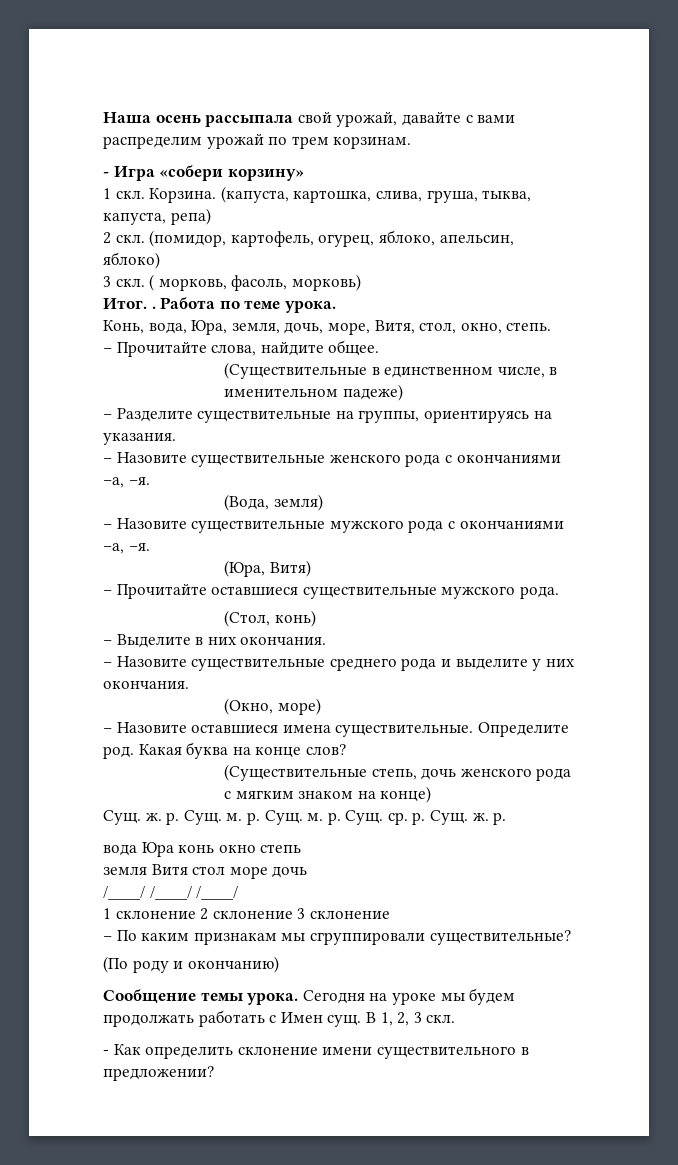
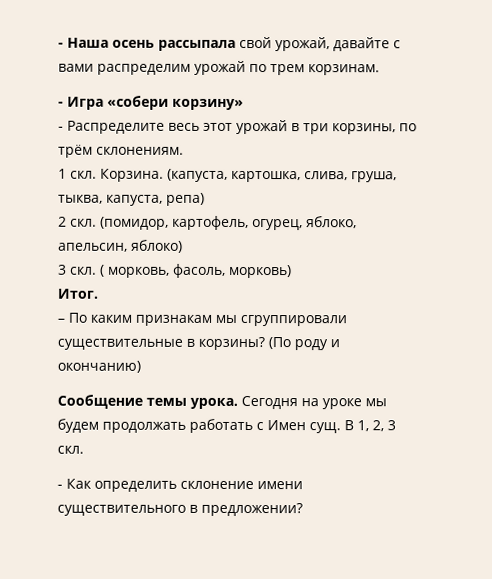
- Наша осень рассыпала свой урожай, давайте с вами распределим урожай по трем корзинам.
+ - Наша осень рассыпала свой урожай, давайте с вами распределим урожай по трем корзинам.
+ - Распределите весь этот урожай в три корзины, по трём склонениям.
- Итог. . Работа по теме урока.
- Конь, вода, Юра, земля, дочь, море, Витя, стол, окно, степь.
- – Прочитайте слова, найдите общее.
- (Существительные в единственном числе, в именительном падеже)
- – Разделите существительные на группы, ориентируясь на указания.
- – Назовите существительные женского рода с окончаниями –а, –я.
- (Вода, земля)
- – Назовите существительные мужского рода с окончаниями –а, –я.
- (Юра, Витя)
- – Прочитайте оставшиеся существительные мужского рода.
- (Стол, конь)
- – Выделите в них окончания.
- – Назовите существительные среднего рода и выделите у них окончания.
- (Окно, море)
- – Назовите оставшиеся имена существительные. Определите род. Какая буква на конце слов?
- (Существительные степь, дочь женского рода с мягким знаком на конце)
- Сущ. ж. р. Сущ. м. р. Сущ. м. р. Сущ. ср. р. Сущ. ж. р.
- вода Юра конь окно степь
- земля Витя стол море дочь
- /____/ /____/ /____/
- 1 склонение 2 склонение 3 склонение
+ Итог.
- – По каким признакам мы сгруппировали существительные?
- (По роду и окончанию)
+ – По каким признакам мы сгруппировали существительные в корзины? (По роду и окончанию)

